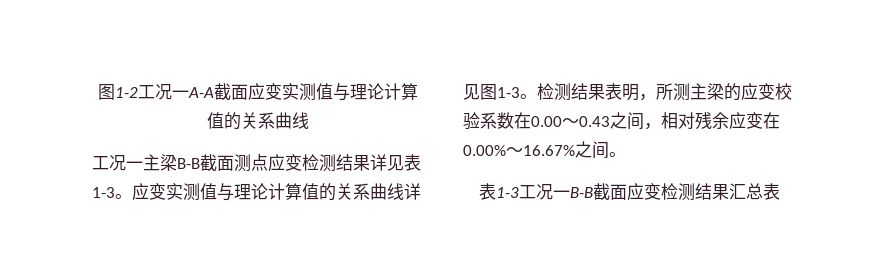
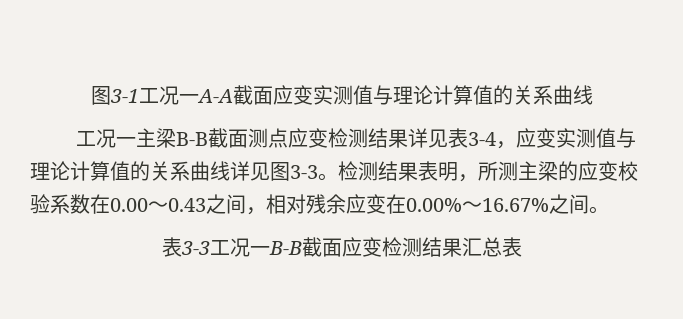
- 图1-2工况一A-A截面应变实测值与理论计算值的关系曲线
+ 图3-1工况一A-A截面应变实测值与理论计算值的关系曲线
- 工况一主梁B-B截面测点应变检测结果详见表1-3。应变实测值与理论计算值的关系曲线详见图1-3。
+ 工况一主梁B-B截面测点应变检测结果详见表3-4，应变实测值与理论计算值的关系曲线详见图3-3。
- 表1-3工况一B-B截面应变检测结果汇总表
+ 表3-3工况一B-B截面应变检测结果汇总表

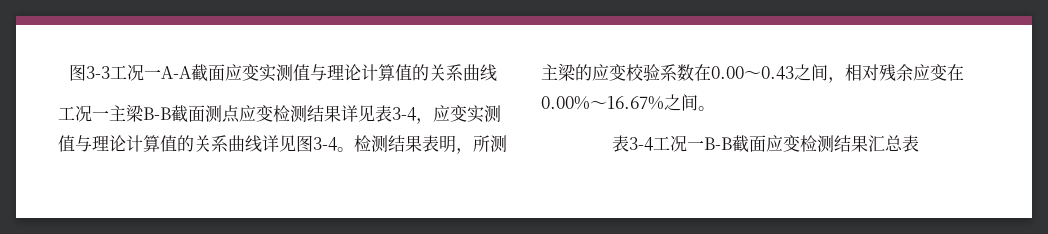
- 图3-1工况一A-A截面应变实测值与理论计算值的关系曲线
+ 图3-3工况一A-A截面应变实测值与理论计算值的关系曲线
- 工况一主梁B-B截面测点应变检测结果详见表3-4，应变实测值与理论计算值的关系曲线详见图3-3。
+ 工况一主梁B-B截面测点应变检测结果详见表3-4，应变实测值与理论计算值的关系曲线详见图3-4。
- 表3-3工况一B-B截面应变检测结果汇总表
+ 表3-4工况一B-B截面应变检测结果汇总表

